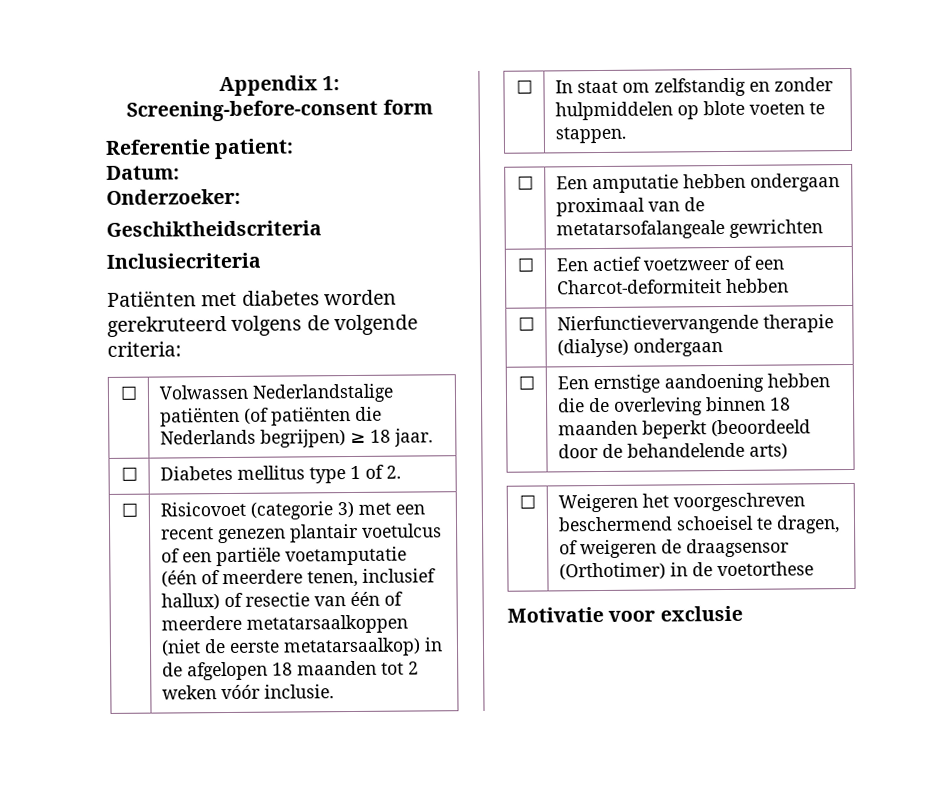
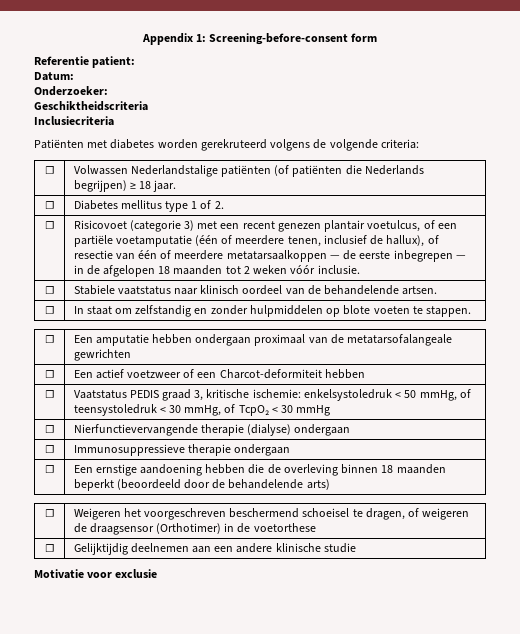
- Risicovoet (categorie 3) met een recent genezen plantair voetulcus of een partiële voetamputatie (één of meerdere tenen, inclusief hallux) of resectie van één of meerdere metatarsaalkoppen (niet de eerste metatarsaalkop) in de afgelopen 18 maanden tot 2 weken vóór inclusie.
+ Risicovoet (categorie 3) met een recent genezen plantair voetulcus, of een partiële voetamputatie (één of meerdere tenen, inclusief de hallux), of resectie van één of meerdere metatarsaalkoppen — de eerste inbegrepen — in de afgelopen 18 maanden tot 2 weken vóór inclusie.
+ ☐ | Stabiele vaatstatus naar klinisch oordeel van de behandelende artsen.
+ ☐ | Vaatstatus PEDIS graad 3, kritische ischemie: enkelsystoledruk < 50 mmHg, of teensystoledruk < 30 mmHg, of TcpO₂ < 30 mmHg
+ ☐ | Immunosuppressieve therapie ondergaan
+ ☐ | Gelijktijdig deelnemen aan een andere klinische studie

